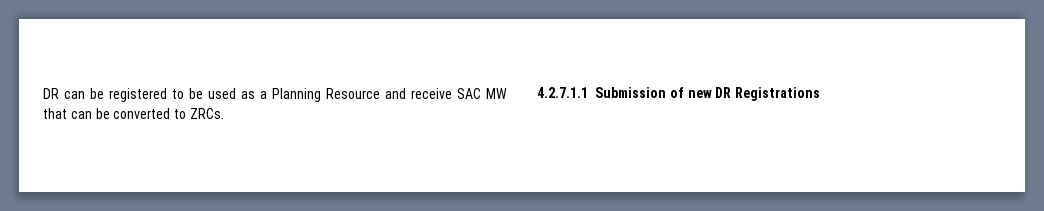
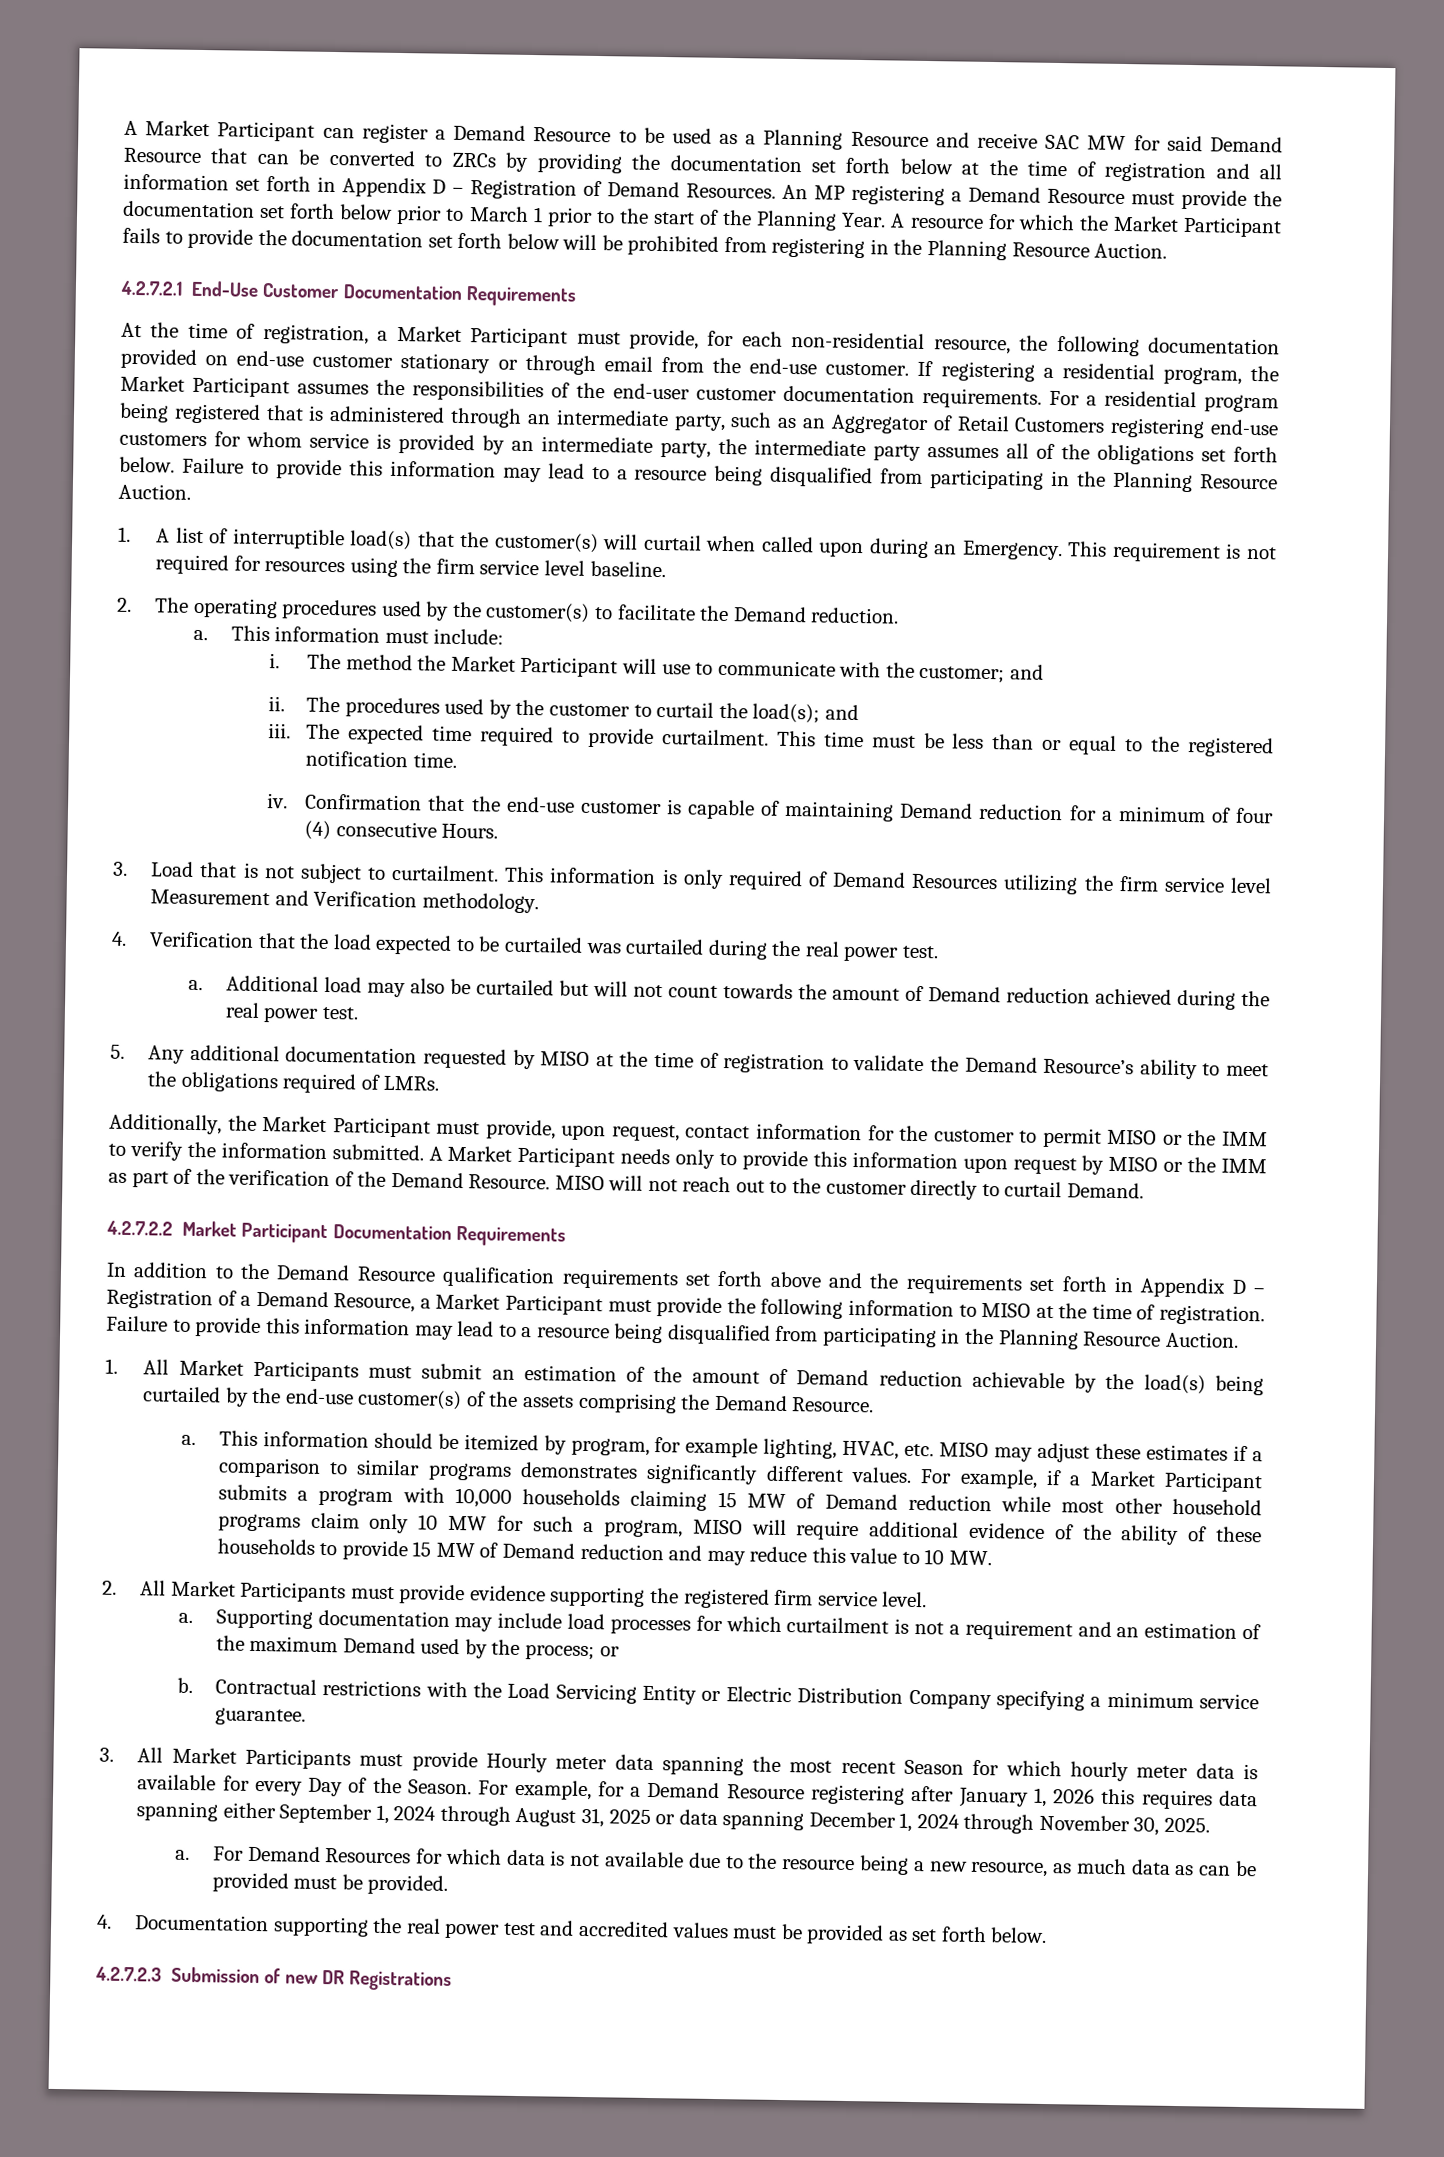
- DR can be registered to be used as a Planning Resource and receive SAC MW that can be converted to ZRCs.
- 4.2.7.1.1 Submission of new DR Registrations
+ A Market Participant can register a Demand Resource to be used as a Planning Resource and receive SAC MW for said Demand Resource that can be converted to ZRCs by providing the documentation set forth below at the time of registration and all information set forth in Appendix D – Registration of Demand Resources. An MP registering a Demand Resource must provide the documentation set forth below prior to March 1 prior to the start of the Planning Year. A resource for which the Market Participant fails to provide the documentation set forth below will be prohibited from registering in the Planning Resource Auction.
+ 4.2.7.2.1 End-Use Customer Documentation Requirements
+ At the time of registration, a Market Participant must provide, for each non-residential resource, the following documentation provided on end-use customer stationary or through email from the end-use customer. If registering a residential program, the Market Participant assumes the responsibilities of the end-user customer documentation requirements. For a residential program being registered that is administered through an intermediate party, such as an Aggregator of Retail Customers registering end-use customers for whom service is provided by an intermediate party, the intermediate party assumes all of the obligations set forth below. Failure to provide this information may lead to a resource being disqualified from participating in the Planning Resource Auction.
+ 1. A list of interruptible load(s) that the customer(s) will curtail when called upon during an Emergency. This requirement is not required for resources using the firm service level baseline.
+ 2. The operating procedures used by the customer(s) to facilitate the Demand reduction.
+ a. This information must include:
+ i. The method the Market Participant will use to communicate with the customer; and
+ ii. The procedures used by the customer to curtail the load(s); and
+ iii. The expected time required to provide curtailment. This time must be less than or equal to the registered notification time.
+ iv. Confirmation that the end-use customer is capable of maintaining Demand reduction for a minimum of four (4) consecutive Hours.
+ 3. Load that is not subject to curtailment. This information is only required of Demand Resources utilizing the firm service level Measurement and Verification methodology.
+ 4. Verification that the load expected to be curtailed was curtailed during the real power test.
+ a. Additional load may also be curtailed but will not count towards the amount of Demand reduction achieved during the real power test.
+ 5. Any additional documentation requested by MISO at the time of registration to validate the Demand Resource’s ability to meet the obligations required of LMRs.
+ Additionally, the Market Participant must provide, upon request, contact information for the customer to permit MISO or the IMM to verify the information submitted. A Market Participant needs only to provide this information upon request by MISO or the IMM as part of the verification of the Demand Resource. MISO will not reach out to the customer directly to curtail Demand.
+ 4.2.7.2.2 Market Participant Documentation Requirements
+ In addition to the Demand Resource qualification requirements set forth above and the requirements set forth in Appendix D – Registration of a Demand Resource, a Market Participant must provide the following information to MISO at the time of registration. Failure to provide this information may lead to a resource being disqualified from participating in the Planning Resource Auction.
+ 1. All Market Participants must submit an estimation of the amount of Demand reduction achievable by the load(s) being curtailed by the end-use customer(s) of the assets comprising the Demand Resource.
+ a. This information should be itemized by program, for example lighting, HVAC, etc. MISO may adjust these estimates if a comparison to similar programs demonstrates significantly different values. For example, if a Market Participant submits a program with 10,000 households claiming 15 MW of Demand reduction while most other household programs claim only 10 MW for such a program, MISO will require additional evidence of the ability of these households to provide 15 MW of Demand reduction and may reduce this value to 10 MW.
+ 2. All Market Participants must provide evidence supporting the registered firm service level.
+ a. Supporting documentation may include load processes for which curtailment is not a requirement and an estimation of the maximum Demand used by the process; or
+ b. Contractual restrictions with the Load Servicing Entity or Electric Distribution Company specifying a minimum service guarantee.
+ 3. All Market Participants must provide Hourly meter data spanning the most recent Season for which hourly meter data is available for every Day of the Season. For example, for a Demand Resource registering after January 1, 2026 this requires data spanning either September 1, 2024 through August 31, 2025 or data spanning December 1, 2024 through November 30, 2025.
+ a. For Demand Resources for which data is not available due to the resource being a new resource, as much data as can be provided must be provided.
+ 4. Documentation supporting the real power test and accredited values must be provided as set forth below.
+ 4.2.7.2.3 Submission of new DR Registrations

